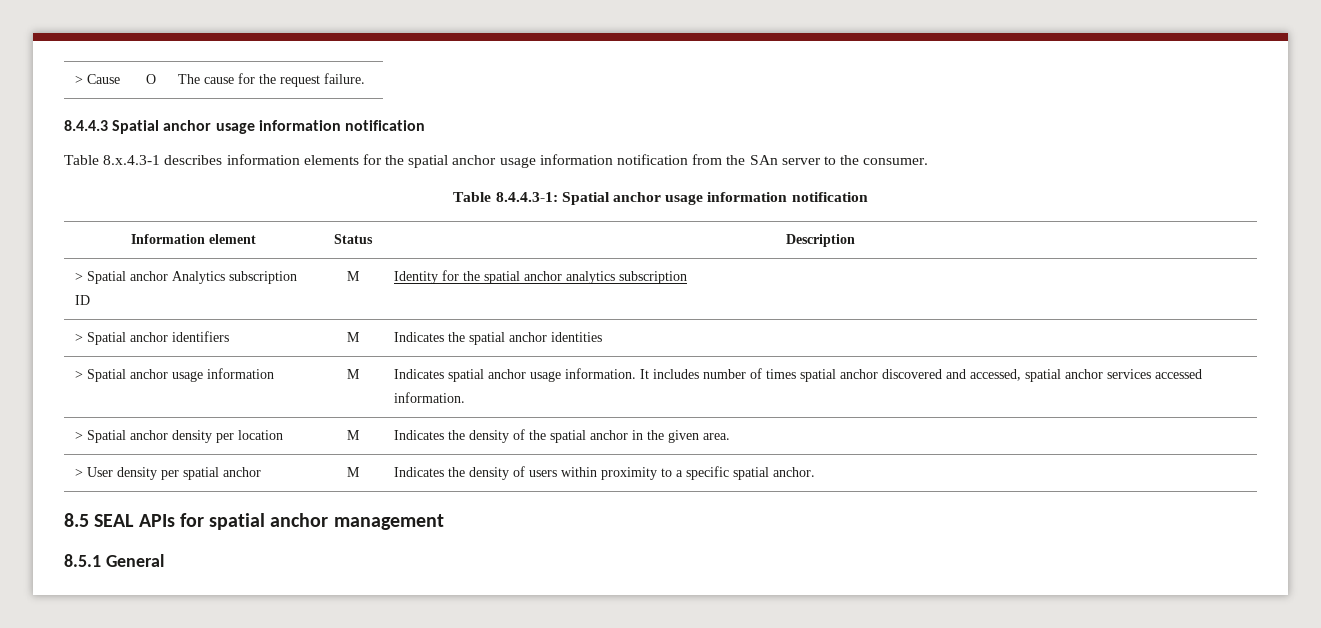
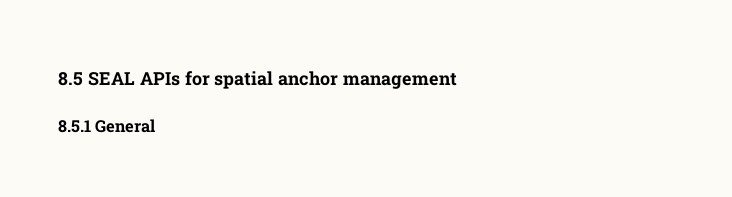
- > Cause | O | The cause for the request failure.
- 8.4.4.3 Spatial anchor usage information notification
- Table 8.x.4.3-1 describes information elements for the spatial anchor usage information notification from the SAn server to the consumer.
- Table 8.4.4.3-1: Spatial anchor usage information notification
- Information element | Status | Description
- > Spatial anchor Analytics subscription ID | M | Identity for the spatial anchor analytics subscription
- > Spatial anchor identifiers | M | Indicates the spatial anchor identities
- > Spatial anchor usage information | M | Indicates spatial anchor usage information. It includes number of times spatial anchor discovered and accessed, spatial anchor services accessed information.
- > Spatial anchor density per location | M | Indicates the density of the spatial anchor in the given area.
- > User density per spatial anchor | M | Indicates the density of users within proximity to a specific spatial anchor.

